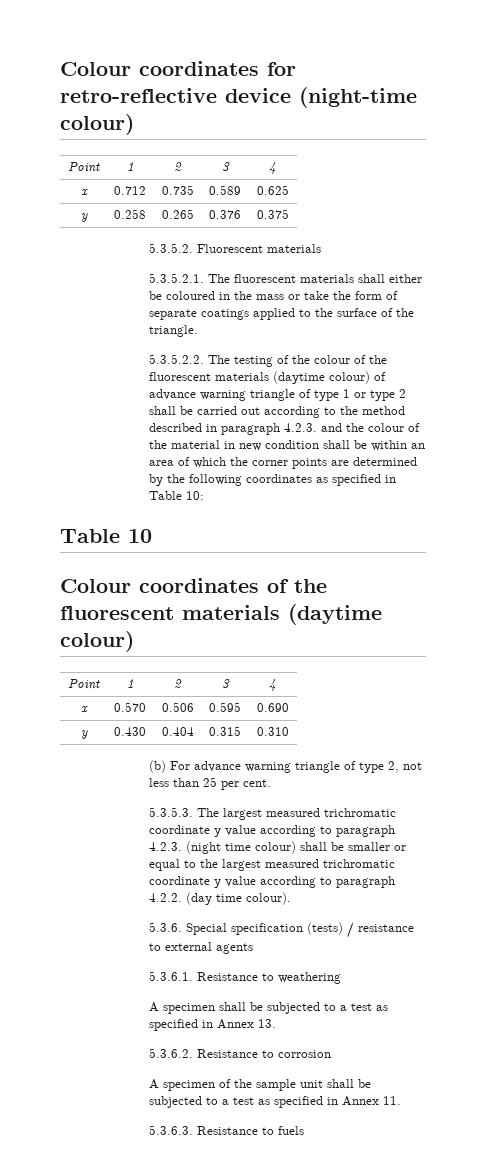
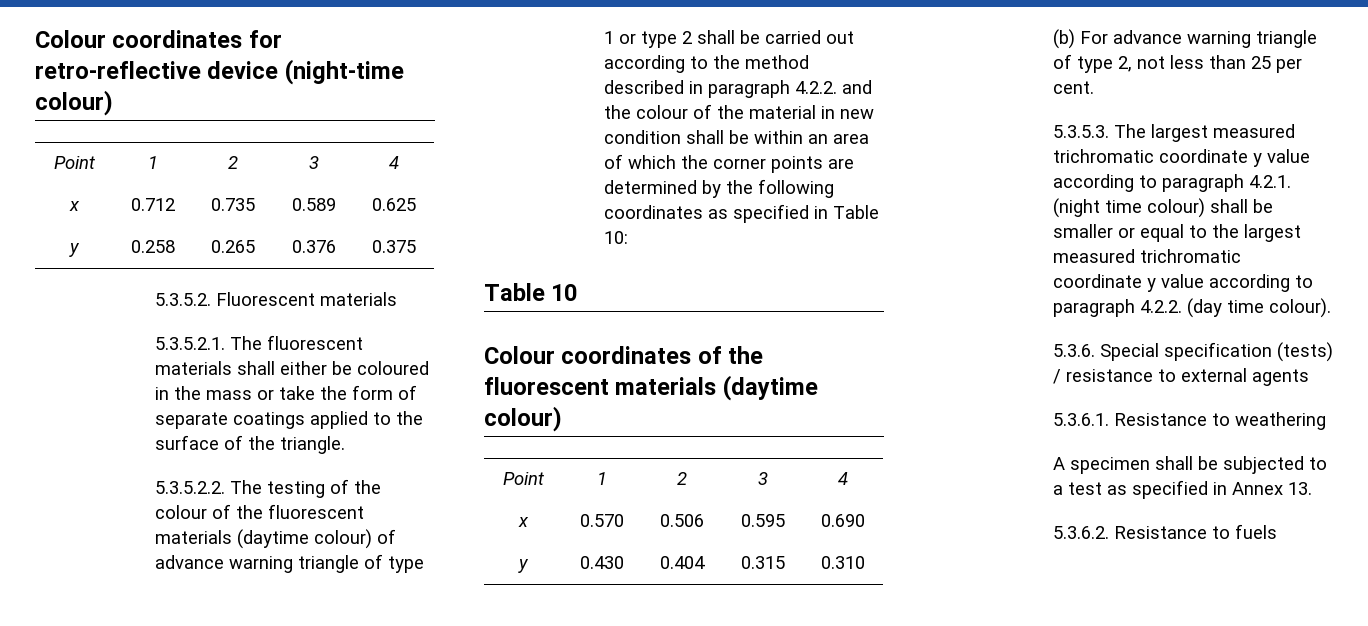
- 5.3.5.2.2. The testing of the colour of the fluorescent materials (daytime colour) of advance warning triangle of type 1 or type 2 shall be carried out according to the method described in paragraph 4.2.3. and the colour of the material in new condition shall be within an area of which the corner points are determined by the following coordinates as specified in Table 10:
+ 5.3.5.2.2. The testing of the colour of the fluorescent materials (daytime colour) of advance warning triangle of type 1 or type 2 shall be carried out according to the method described in paragraph 4.2.2. and the colour of the material in new condition shall be within an area of which the corner points are determined by the following coordinates as specified in Table 10:
- 5.3.5.3. The largest measured trichromatic coordinate y value according to paragraph 4.2.3. (night time colour) shall be smaller or equal to the largest measured trichromatic coordinate y value according to paragraph 4.2.2. (day time colour).
+ 5.3.5.3. The largest measured trichromatic coordinate y value according to paragraph 4.2.1. (night time colour) shall be smaller or equal to the largest measured trichromatic coordinate y value according to paragraph 4.2.2. (day time colour).
- 5.3.6.2. Resistance to corrosion
- A specimen of the sample unit shall be subjected to a test as specified in Annex 11.
- 5.3.6.3. Resistance to fuels
+ 5.3.6.2. Resistance to fuels

